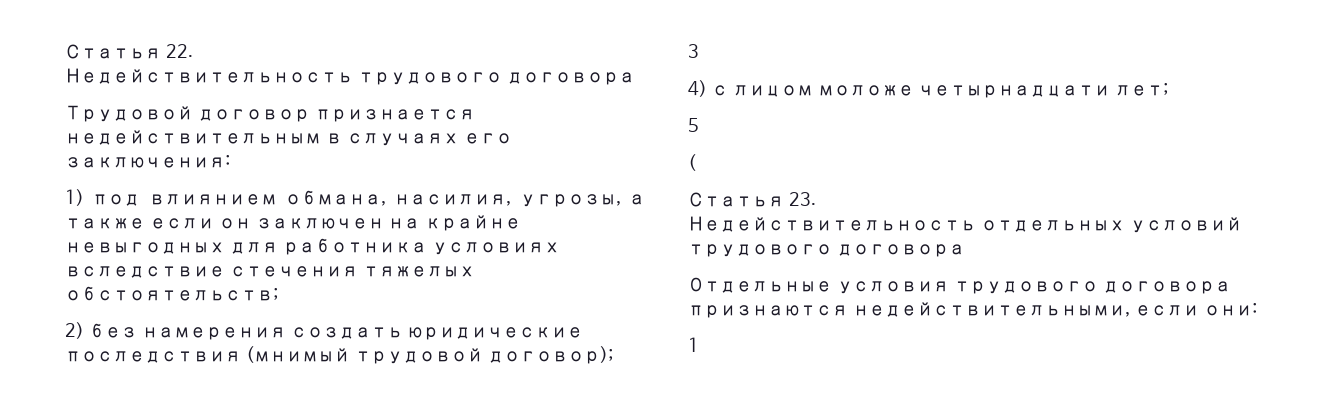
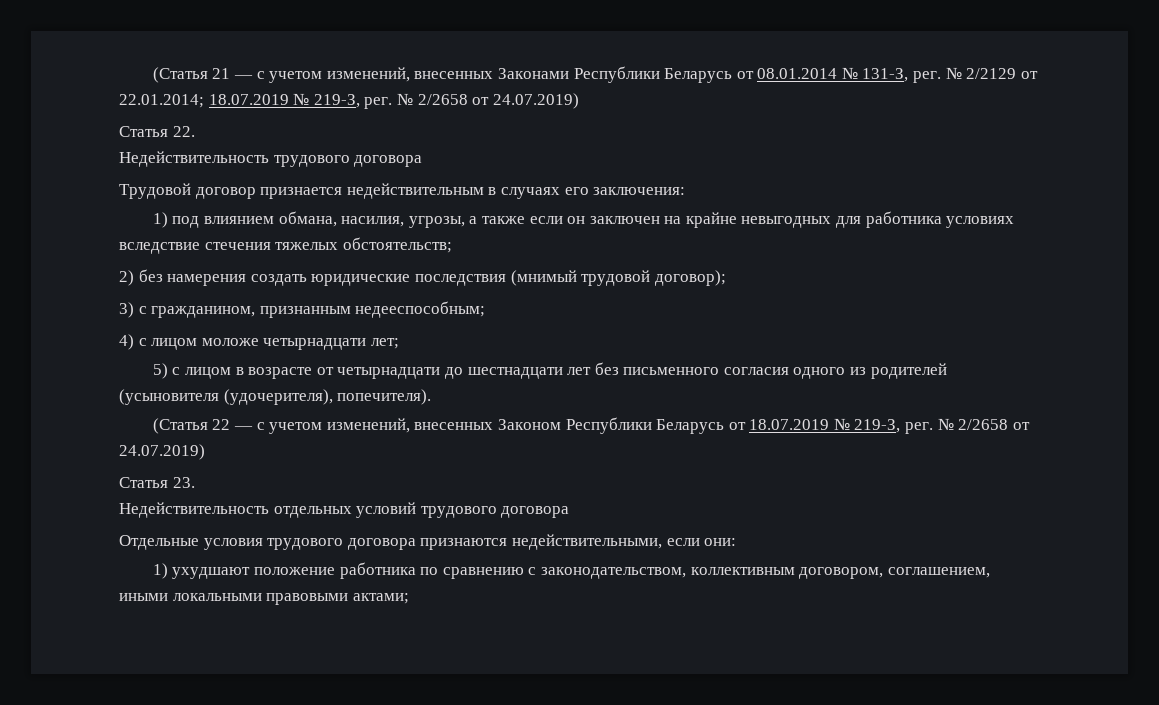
+ (Статья 21 — с учетом изменений, внесенных Законами Республики Беларусь от 08.01.2014 № 131-З, рег. № 2/2129 от 22.01.2014; 18.07.2019 № 219-З, рег. № 2/2658 от 24.07.2019)
- 3
+ 3) с гражданином, признанным недееспособным;
- 5
- (
+ 5) с лицом в возрасте от четырнадцати до шестнадцати лет без письменного согласия одного из родителей (усыновителя (удочерителя), попечителя).
+ (Статья 22 — с учетом изменений, внесенных Законом Республики Беларусь от 18.07.2019 № 219-З, рег. № 2/2658 от 24.07.2019)
- 1
+ 1) ухудшают положение работника по сравнению с законодательством, коллективным договором, соглашением, иными локальными правовыми актами;

